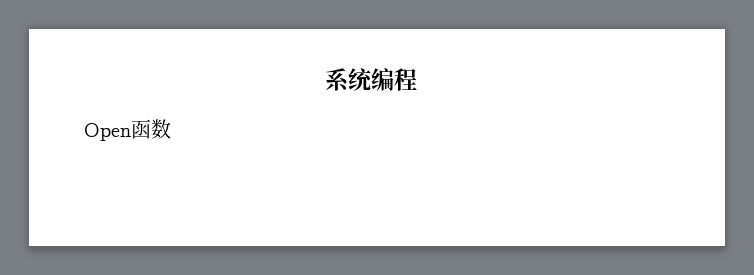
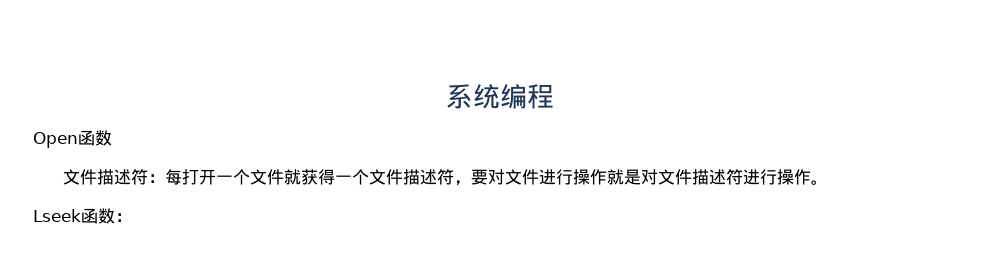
+ 文件描述符：每打开一个文件就获得一个文件描述符，要对文件进行操作就是对文件描述符进行操作。
+ Lseek函数：

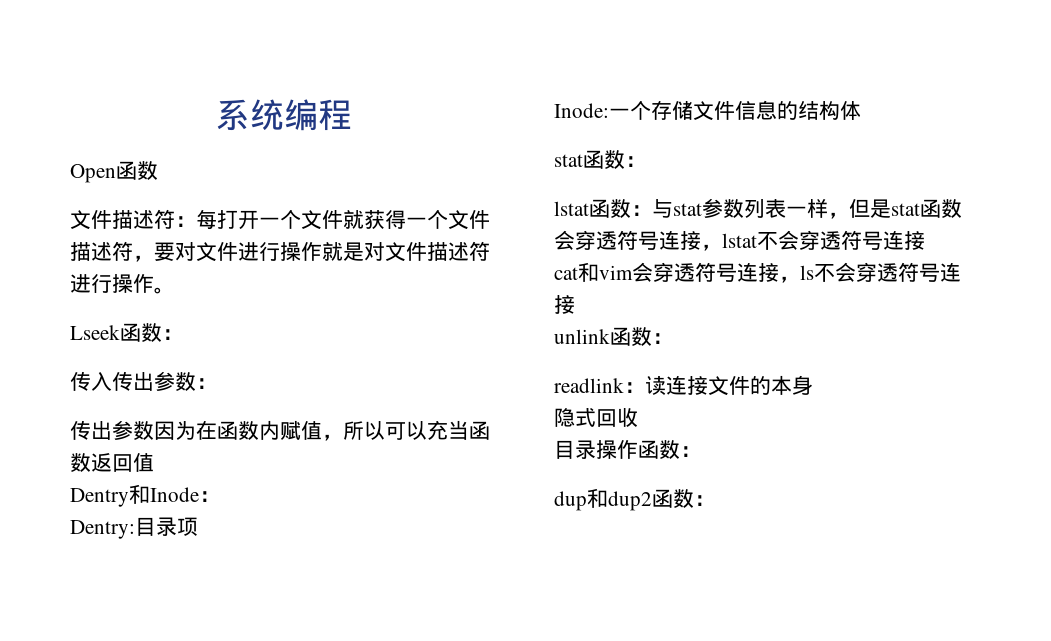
+ 传入传出参数：
+ 传出参数因为在函数内赋值，所以可以充当函数返回值
+ Dentry和Inode：
+ Dentry:目录项
+ Inode:一个存储文件信息的结构体
+ stat函数：
+ lstat函数：与stat参数列表一样，但是stat函数会穿透符号连接，lstat不会穿透符号连接
+ cat和vim会穿透符号连接，ls不会穿透符号连接
+ unlink函数：
+ readlink：读连接文件的本身
+ 隐式回收
+ 目录操作函数：
+ dup和dup2函数：

